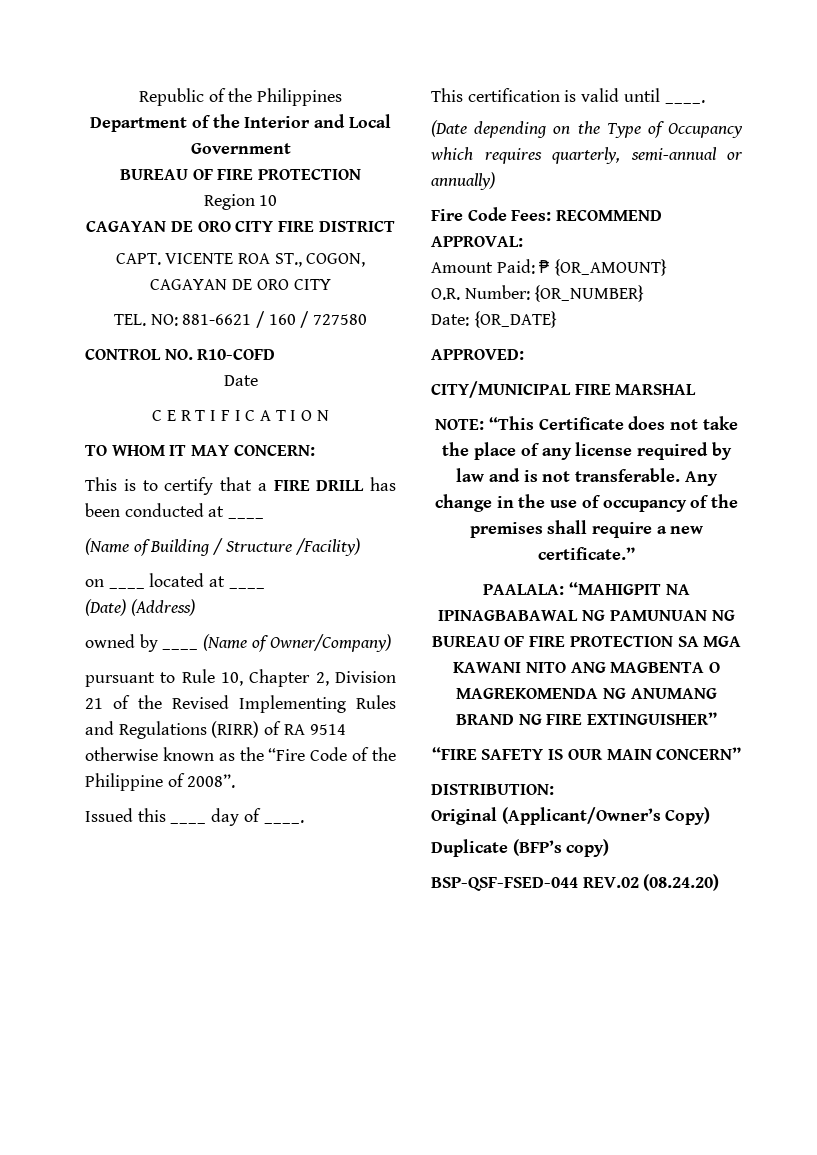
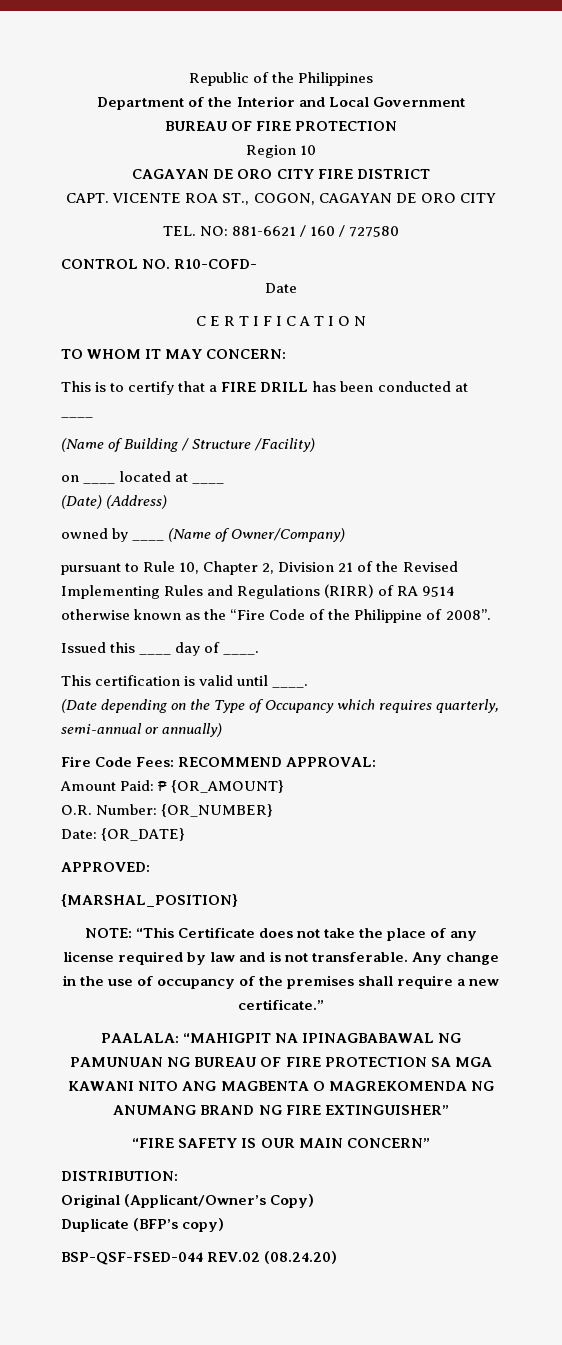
- CONTROL NO. R10-COFD
+ CONTROL NO. R10-COFD-
- CITY/MUNICIPAL FIRE MARSHAL
+ {MARSHAL_POSITION}

